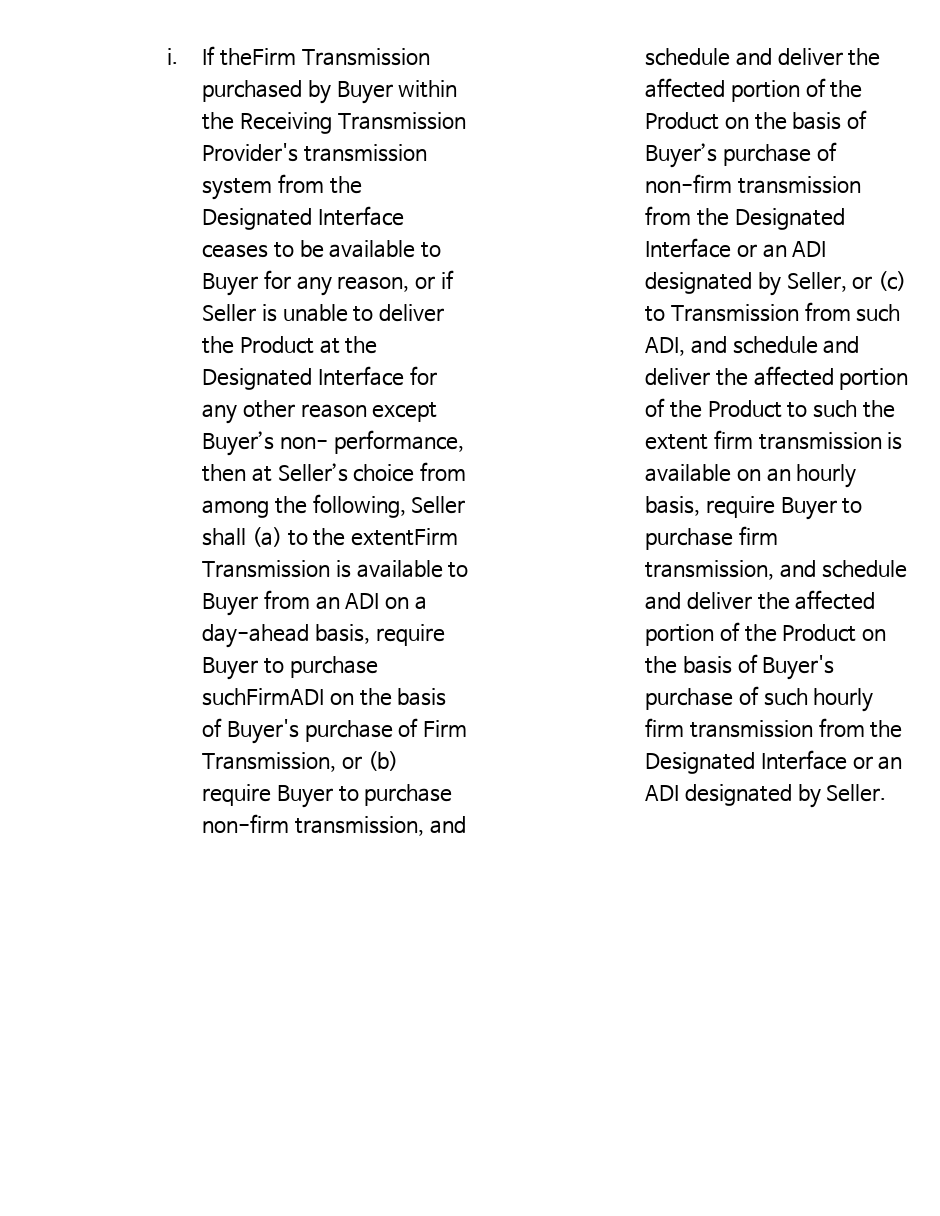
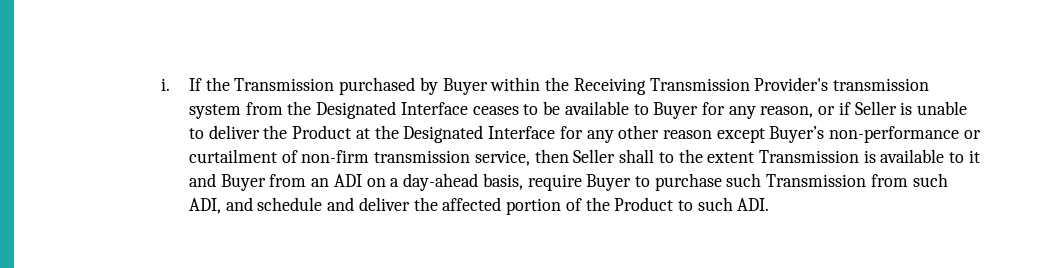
- If theFirm Transmission purchased by Buyer within the Receiving Transmission Provider's transmission system from the Designated Interface ceases to be available to Buyer for any reason, or if Seller is unable to deliver the Product at the Designated Interface for any other reason except Buyer’s non- performance, then at Seller’s choice from among the following, Seller shall (a) to the extentFirm Transmission is available to Buyer from an ADI on a day-ahead basis, require Buyer to purchase suchFirmADI on the basis of Buyer's purchase of Firm Transmission, or (b) require Buyer to purchase non-firm transmission, and schedule and deliver the affected portion of the Product on the basis of Buyer’s purchase of non-firm transmission from the Designated Interface or an ADI designated by Seller, or (c) to Transmission from such ADI, and schedule and deliver the affected portion of the Product to such the extent firm transmission is available on an hourly basis, require Buyer to purchase firm transmission, and schedule and deliver the affected portion of the Product on the basis of Buyer's purchase of such hourly firm transmission from the Designated Interface or an ADI designated by Seller.
+ If the Transmission purchased by Buyer within the Receiving Transmission Provider's transmission system from the Designated Interface ceases to be available to Buyer for any reason, or if Seller is unable to deliver the Product at the Designated Interface for any other reason except Buyer’s non-performance or curtailment of non-firm transmission service, then Seller shall to the extent Transmission is available to it and Buyer from an ADI on a day-ahead basis, require Buyer to purchase such Transmission from such ADI, and schedule and deliver the affected portion of the Product to such ADI.

